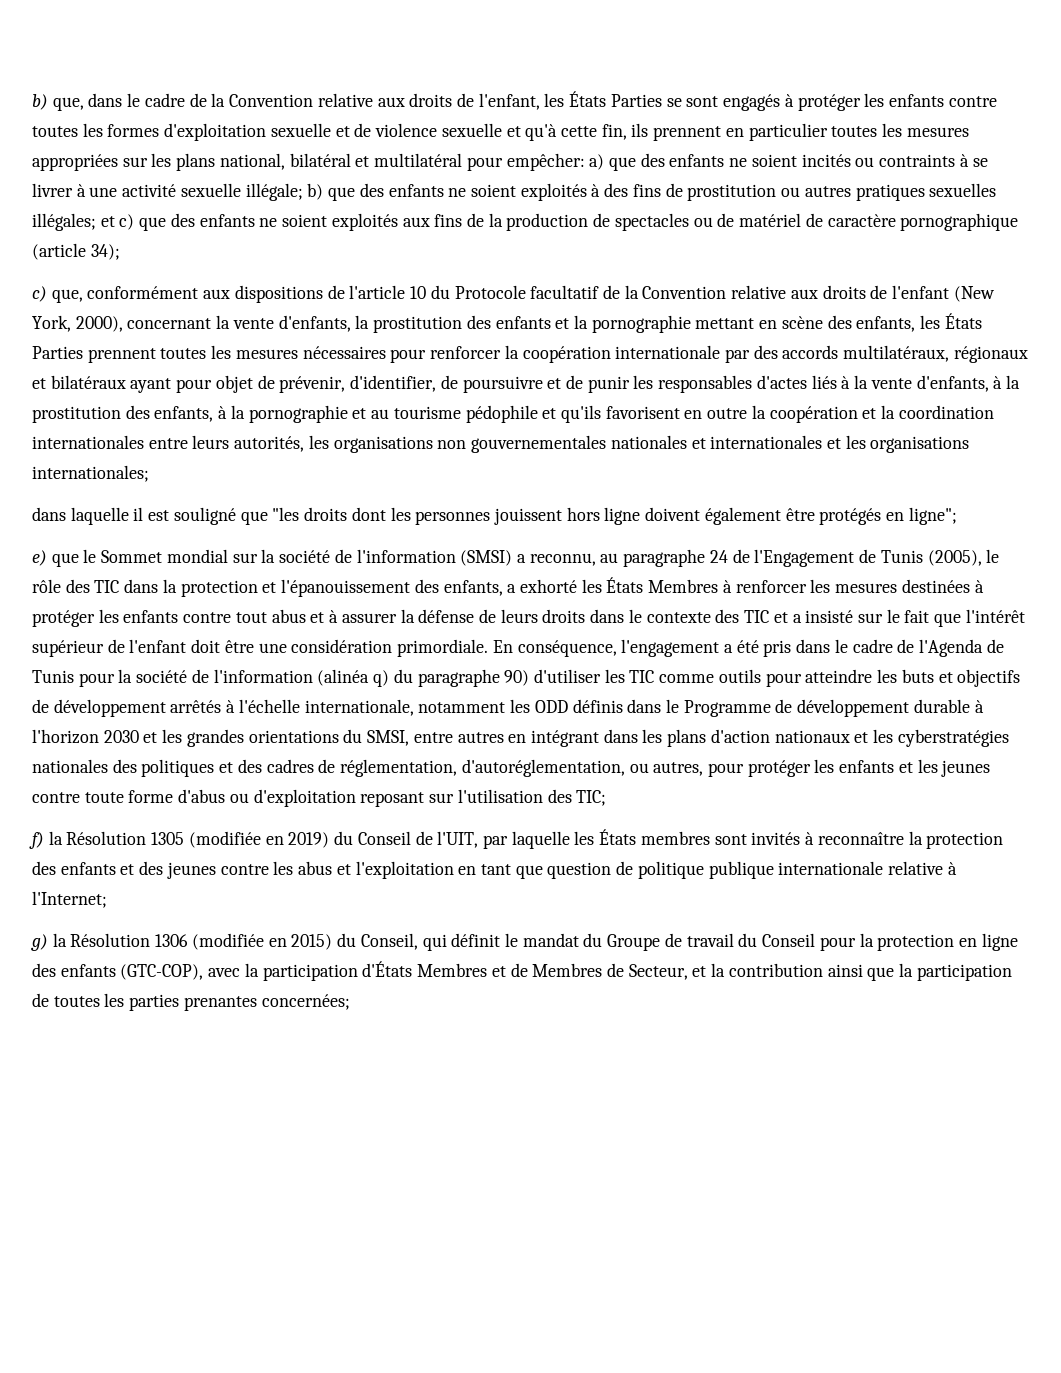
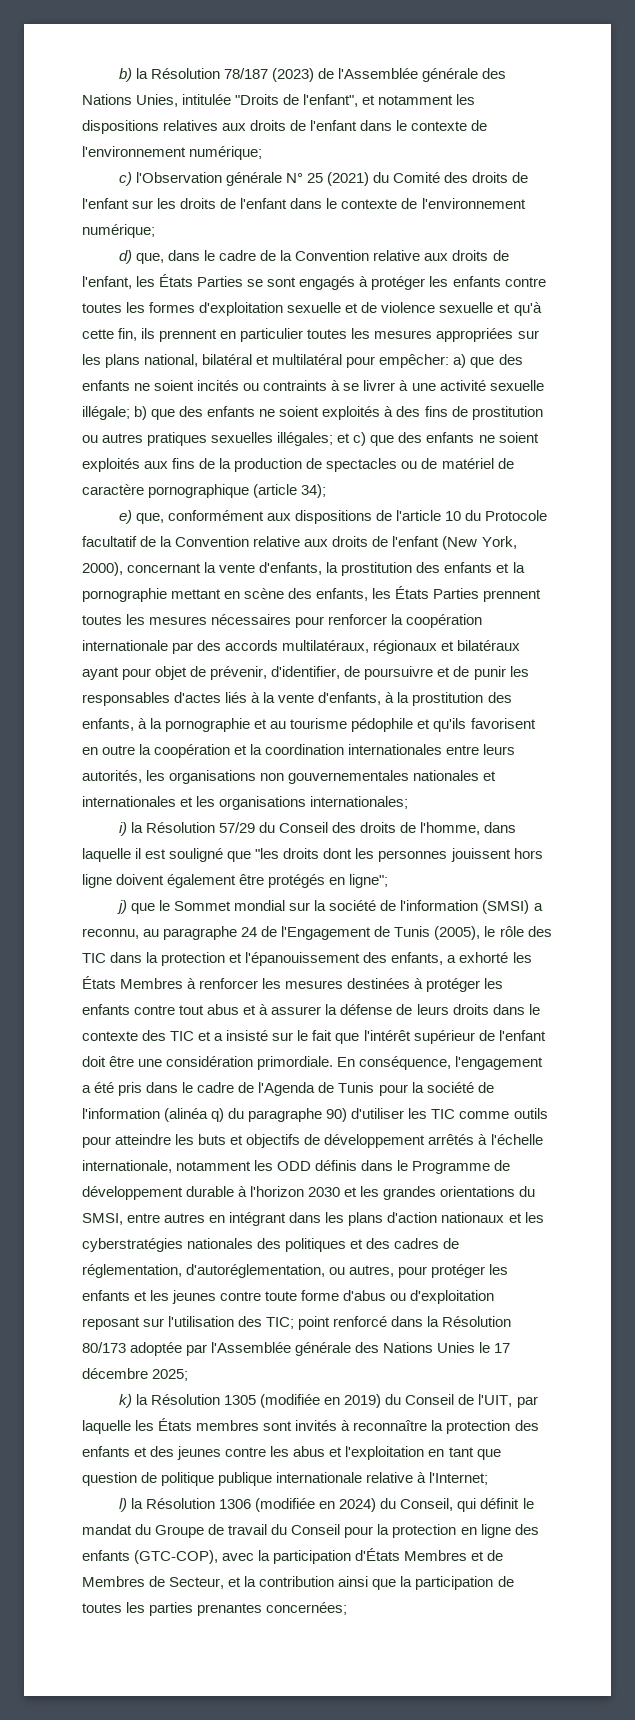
- b) que, dans le cadre de la Convention relative aux droits de l'enfant, les États Parties se sont engagés à protéger les enfants contre toutes les formes d'exploitation sexuelle et de violence sexuelle et qu'à cette fin, ils prennent en particulier toutes les mesures appropriées sur les plans national, bilatéral et multilatéral pour empêcher:
+ b) la Résolution 78/187 (2023) de l'Assemblée générale des Nations Unies, intitulée "Droits de l'enfant", et notamment les dispositions relatives aux droits de l'enfant dans le contexte de l'environnement numérique;
+ c) l'Observation générale N° 25 (2021) du Comité des droits de l'enfant sur les droits de l'enfant dans le contexte de l'environnement numérique;
+ d) que, dans le cadre de la Convention relative aux droits de l'enfant, les États Parties se sont engagés à protéger les enfants contre toutes les formes d'exploitation sexuelle et de violence sexuelle et qu'à cette fin, ils prennent en particulier toutes les mesures appropriées sur les plans national, bilatéral et multilatéral pour empêcher:
- c) que, conformément aux dispositions de l'article 10 du Protocole facultatif de la Convention relative aux droits de l'enfant (New York, 2000), concernant la vente d'enfants, la prostitution des enfants et la pornographie mettant en scène des enfants, les États Parties prennent toutes les mesures nécessaires pour renforcer la coopération internationale par des accords multilatéraux, régionaux et bilatéraux ayant pour objet de prévenir, d'identifier, de poursuivre et de punir les responsables d'actes liés à la vente d'enfants, à la prostitution des enfants, à la pornographie et au tourisme pédophile et qu'ils favorisent en outre la coopération et la coordination internationales entre leurs autorités, les organisations non gouvernementales nationales et internationales et les organisations internationales;
+ e) que, conformément aux dispositions de l'article 10 du Protocole facultatif de la Convention relative aux droits de l'enfant (New York, 2000), concernant la vente d'enfants, la prostitution des enfants et la pornographie mettant en scène des enfants, les États Parties prennent toutes les mesures nécessaires pour renforcer la coopération internationale par des accords multilatéraux, régionaux et bilatéraux ayant pour objet de prévenir, d'identifier, de poursuivre et de punir les responsables d'actes liés à la vente d'enfants, à la prostitution des enfants, à la pornographie et au tourisme pédophile et qu'ils favorisent en outre la coopération et la coordination internationales entre leurs autorités, les organisations non gouvernementales nationales et internationales et les organisations internationales;
- dans laquelle il est souligné que "les droits dont les personnes jouissent hors ligne doivent également être protégés en ligne";
+ i) la Résolution 57/29 du Conseil des droits de l'homme, dans laquelle il est souligné que "les droits dont les personnes jouissent hors ligne doivent également être protégés en ligne";
- e) que le Sommet mondial sur la société de l'information (SMSI) a reconnu, au paragraphe 24 de l'Engagement de Tunis (2005), le rôle des TIC dans la protection et l'épanouissement des enfants, a exhorté les États Membres à renforcer les mesures destinées à protéger les enfants contre tout abus et à assurer la défense de leurs droits dans le contexte des TIC et a insisté sur le fait que l'intérêt supérieur de l'enfant doit être une considération primordiale.
+ j) que le Sommet mondial sur la société de l'information (SMSI) a reconnu, au paragraphe 24 de l'Engagement de Tunis (2005), le rôle des TIC dans la protection et l'épanouissement des enfants, a exhorté les États Membres à renforcer les mesures destinées à protéger les enfants contre tout abus et à assurer la défense de leurs droits dans le contexte des TIC et a insisté sur le fait que l'intérêt supérieur de l'enfant doit être une considération primordiale.
- En conséquence, l'engagement a été pris dans le cadre de l'Agenda de Tunis pour la société de l'information (alinéa q) du paragraphe 90) d'utiliser les TIC comme outils pour atteindre les buts et objectifs de développement arrêtés à l'échelle internationale, notamment les ODD définis dans le Programme de développement durable à l'horizon 2030 et les grandes orientations du SMSI, entre autres en intégrant dans les plans d'action nationaux et les cyberstratégies nationales des politiques et des cadres de réglementation, d'autoréglementation, ou autres, pour protéger les enfants et les jeunes contre toute forme d'abus ou d'exploitation reposant sur l'utilisation des TIC;
- f) la Résolution 1305 (modifiée en 2019) du Conseil de l'UIT, par laquelle les États membres sont invités à reconnaître la protection des enfants et des jeunes contre les abus et l'exploitation en tant que question de politique publique internationale relative à l'Internet;
+ En conséquence, l'engagement a été pris dans le cadre de l'Agenda de Tunis pour la société de l'information (alinéa q) du paragraphe 90) d'utiliser les TIC comme outils pour atteindre les buts et objectifs de développement arrêtés à l'échelle internationale, notamment les ODD définis dans le Programme de développement durable à l'horizon 2030 et les grandes orientations du SMSI, entre autres en intégrant dans les plans d'action nationaux et les cyberstratégies nationales des politiques et des cadres de réglementation, d'autoréglementation, ou autres, pour protéger les enfants et les jeunes contre toute forme d'abus ou d'exploitation reposant sur l'utilisation des TIC; point renforcé dans la Résolution 80/173 adoptée par l'Assemblée générale des Nations Unies le 17 décembre 2025;
+ k) la Résolution 1305 (modifiée en 2019) du Conseil de l'UIT, par laquelle les États membres sont invités à reconnaître la protection des enfants et des jeunes contre les abus et l'exploitation en tant que question de politique publique internationale relative à l'Internet;
- g) la Résolution 1306 (modifiée en 2015) du Conseil, qui définit le mandat du Groupe de travail du Conseil pour la protection en ligne des enfants (GTC-COP), avec la participation d'États Membres et de Membres de Secteur, et la contribution ainsi que la participation de toutes les parties prenantes concernées;
+ l) la Résolution 1306 (modifiée en 2024) du Conseil, qui définit le mandat du Groupe de travail du Conseil pour la protection en ligne des enfants (GTC-COP), avec la participation d'États Membres et de Membres de Secteur, et la contribution ainsi que la participation de toutes les parties prenantes concernées;

